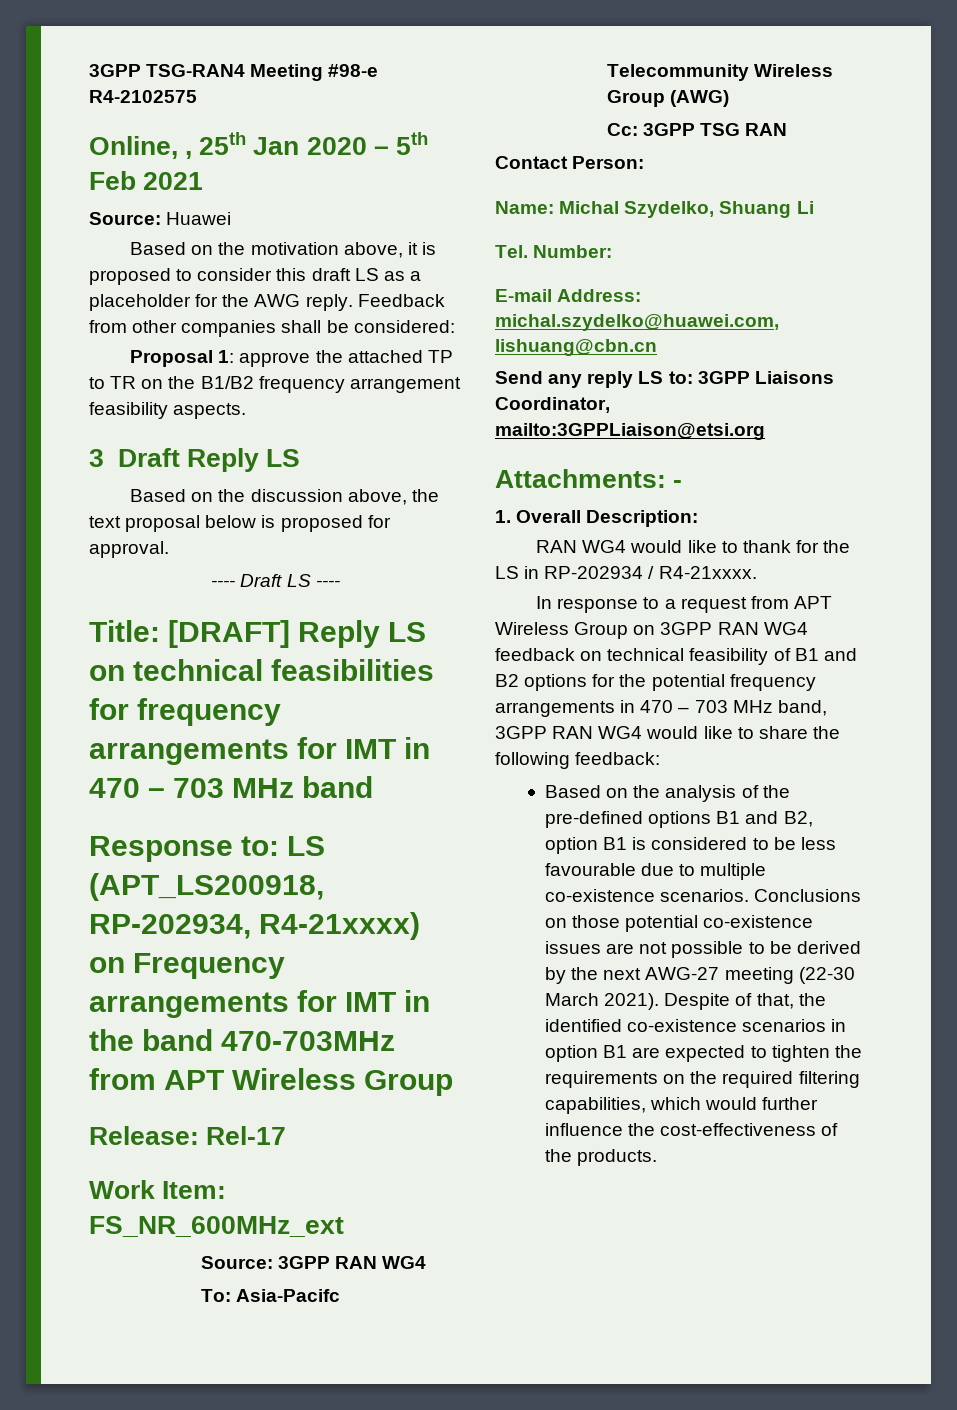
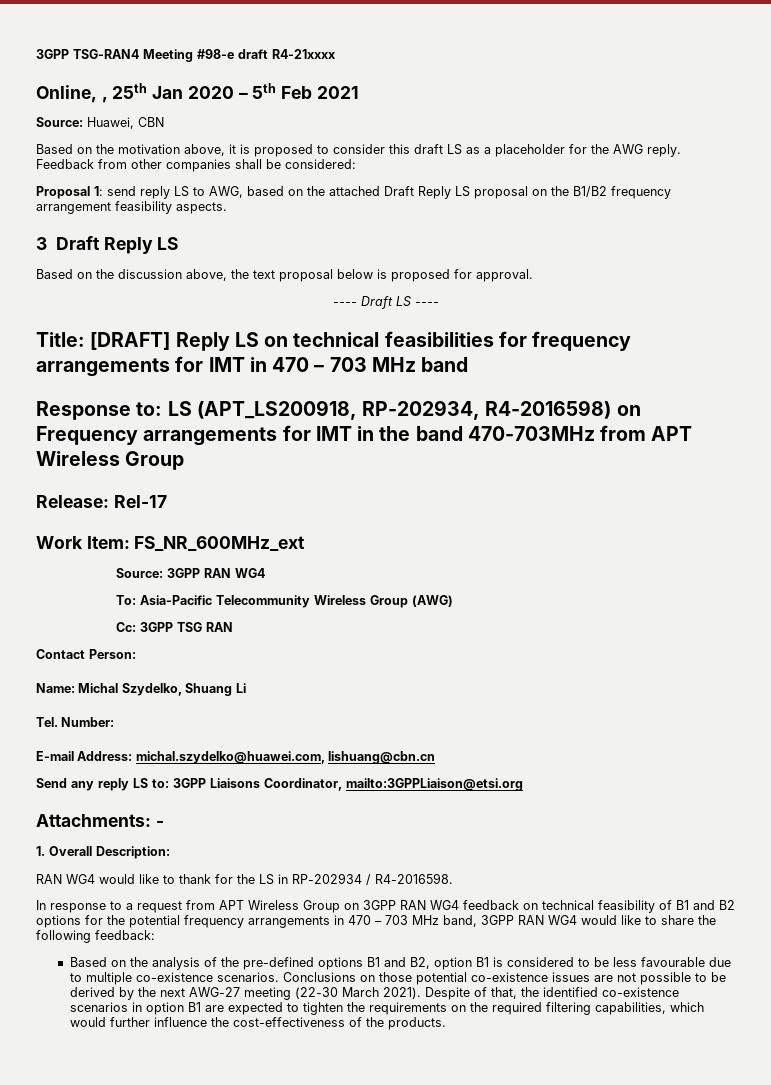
- 3GPP TSG-RAN4 Meeting #98-e R4-2102575
+ 3GPP TSG-RAN4 Meeting #98-e draft R4-21xxxx
- Source: Huawei
+ Source: Huawei, CBN
- Proposal 1: approve the attached TP to TR on the B1/B2 frequency arrangement feasibility aspects.
+ Proposal 1: send reply LS to AWG, based on the attached Draft Reply LS proposal on the B1/B2 frequency arrangement feasibility aspects.
- Response to: LS (APT_LS200918, RP-202934, R4-21xxxx) on Frequency arrangements for IMT in the band 470-703MHz from APT Wireless Group
+ Response to: LS (APT_LS200918, RP-202934, R4-2016598) on Frequency arrangements for IMT in the band 470-703MHz from APT Wireless Group
- To: Asia-Pacifc Telecommunity Wireless Group (AWG)
+ To: Asia-Pacific Telecommunity Wireless Group (AWG)
- RAN WG4 would like to thank for the LS in RP-202934 / R4-21xxxx.
+ RAN WG4 would like to thank for the LS in RP-202934 / R4-2016598.

